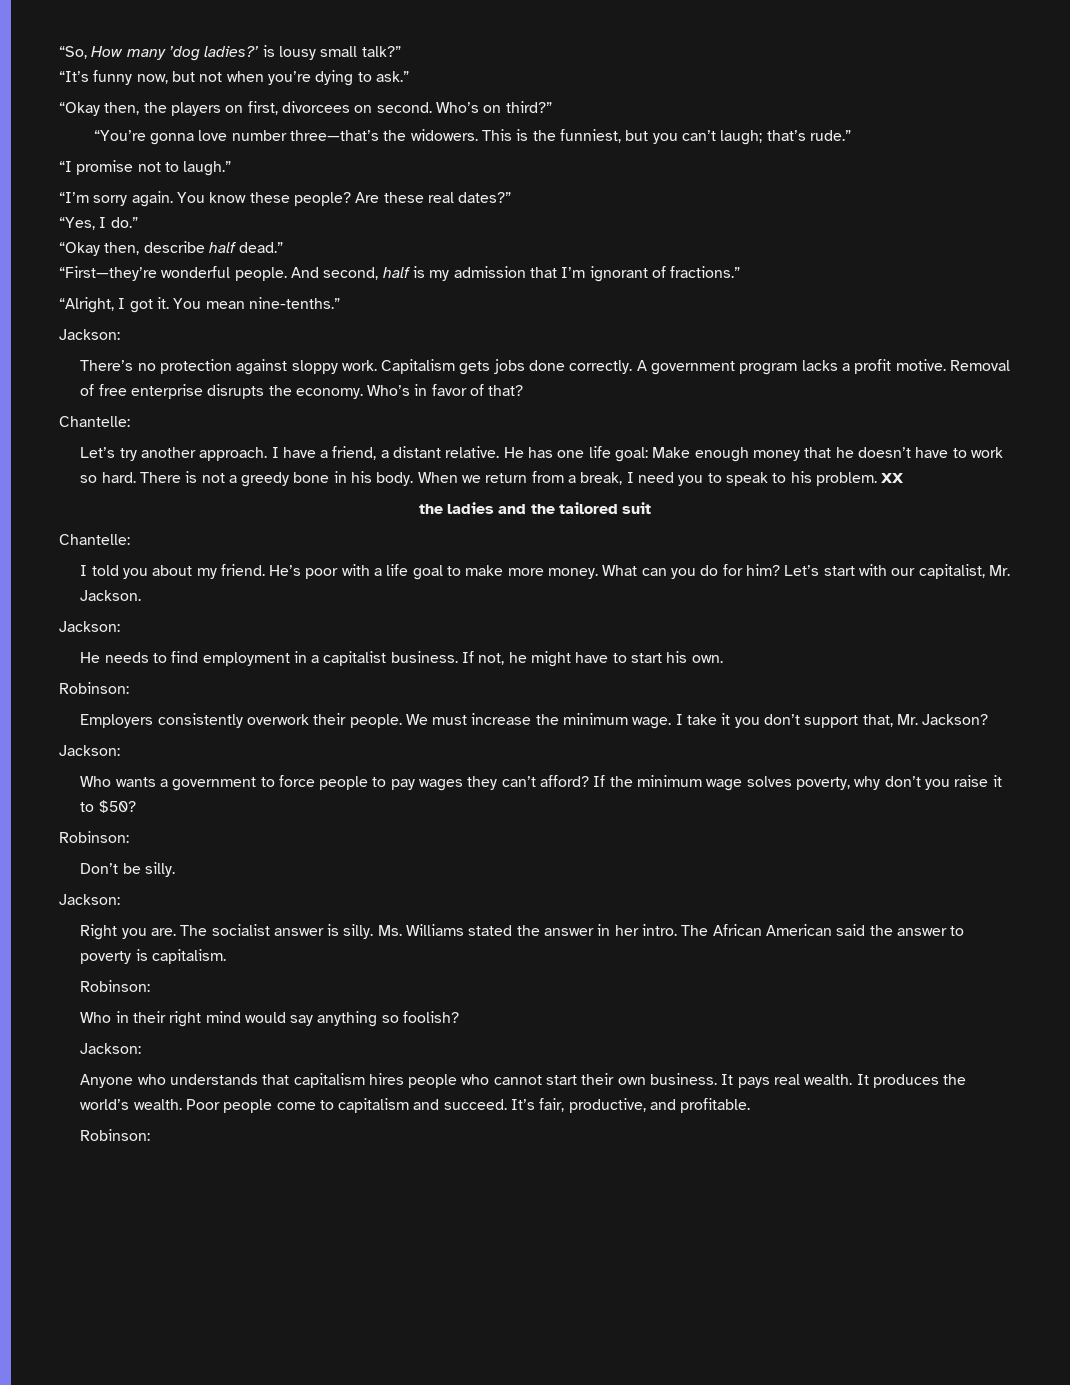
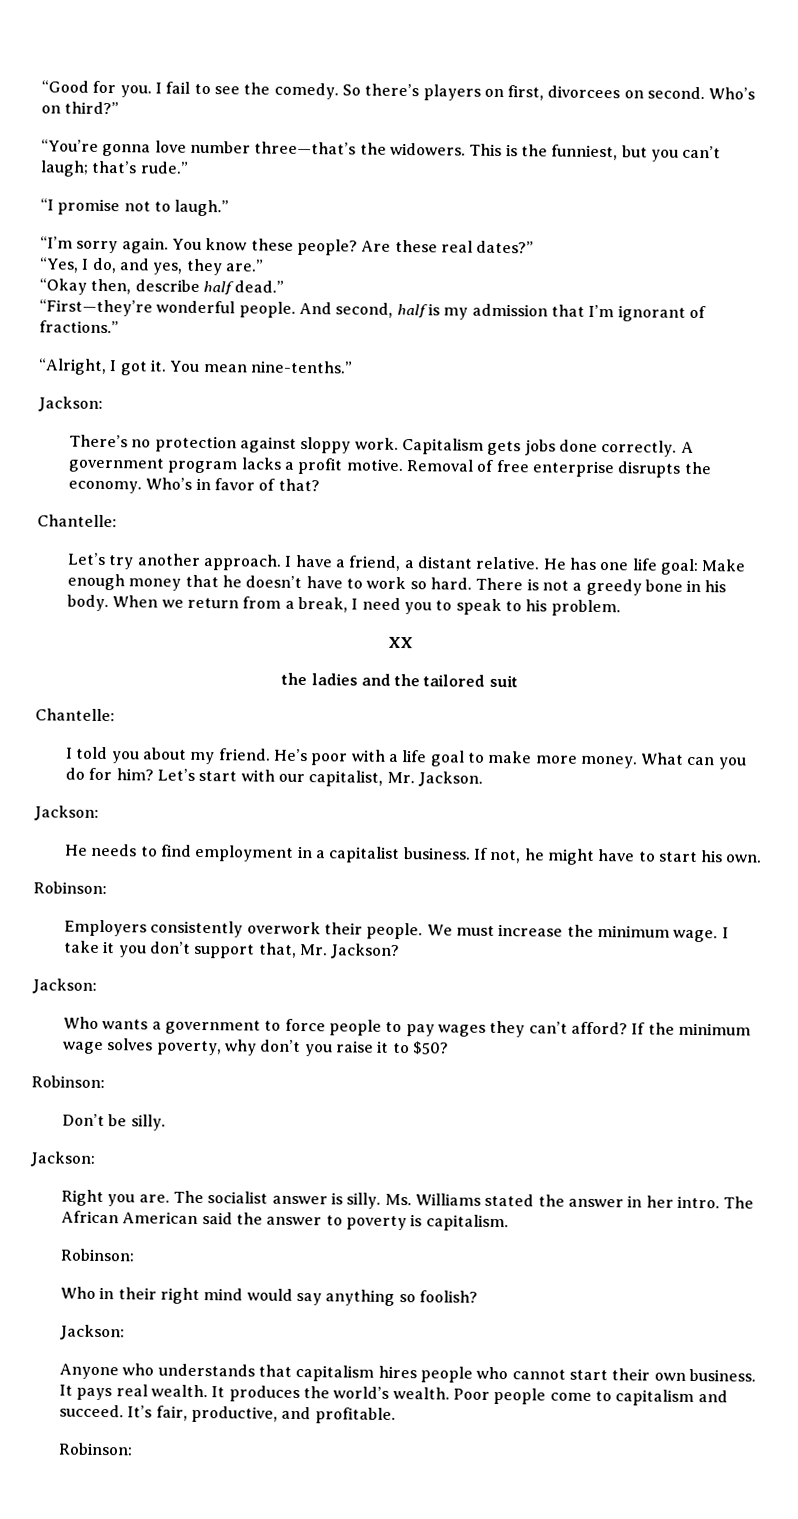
- “So, How many ’dog ladies?’ is lousy small talk?”
- “It’s funny now, but not when you’re dying to ask.”
- “Okay then, the players on first, divorcees on second.
+ “Good for you. I fail to see the comedy. So there’s players on first, divorcees on second.
- “Yes, I do.”
+ “Yes, I do, and yes, they are.”
- When we return from a break, I need you to speak to his problem. XX
+ When we return from a break, I need you to speak to his problem.
+ XX

